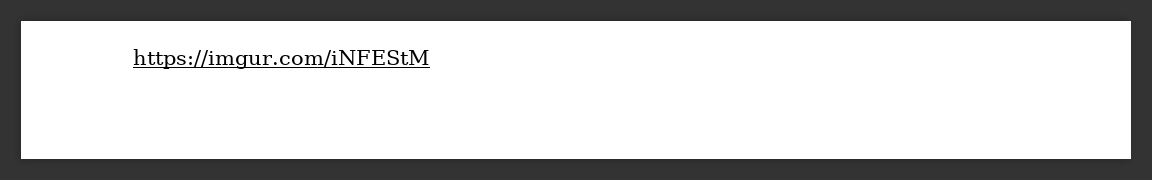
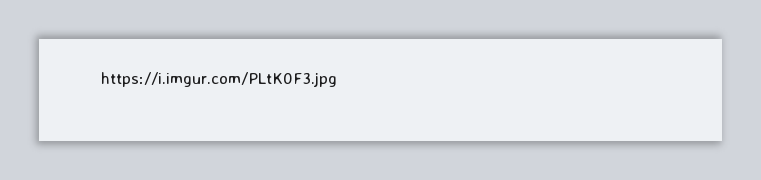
- https://imgur.com/iNFEStM
+ https://i.imgur.com/PLtK0F3.jpg

